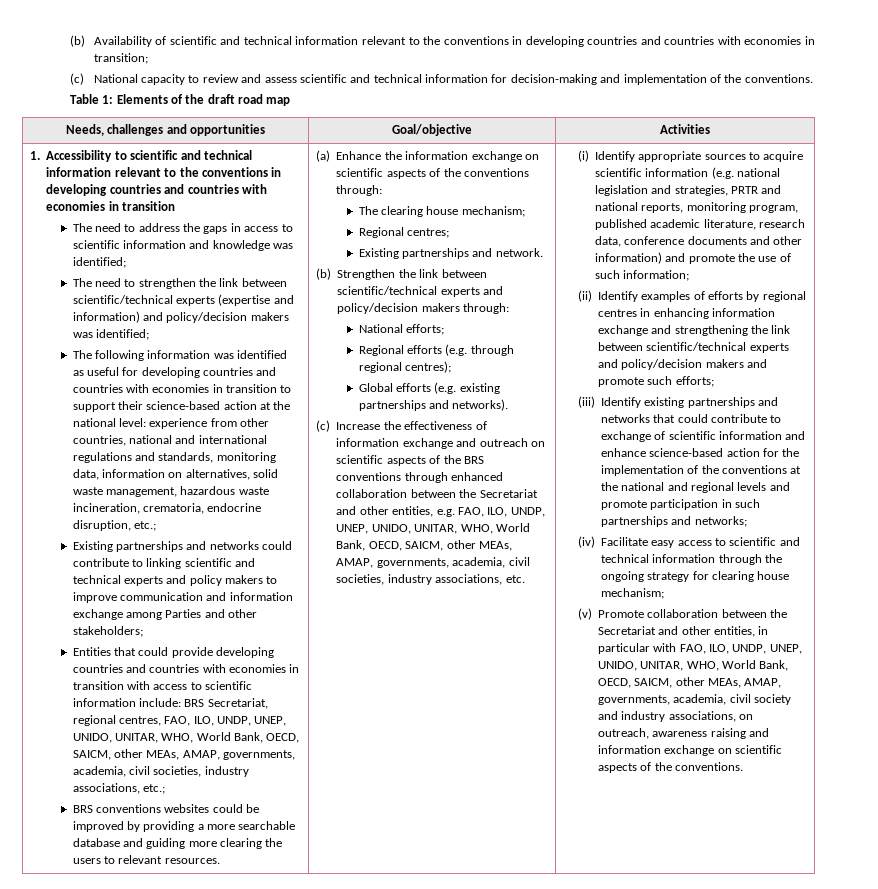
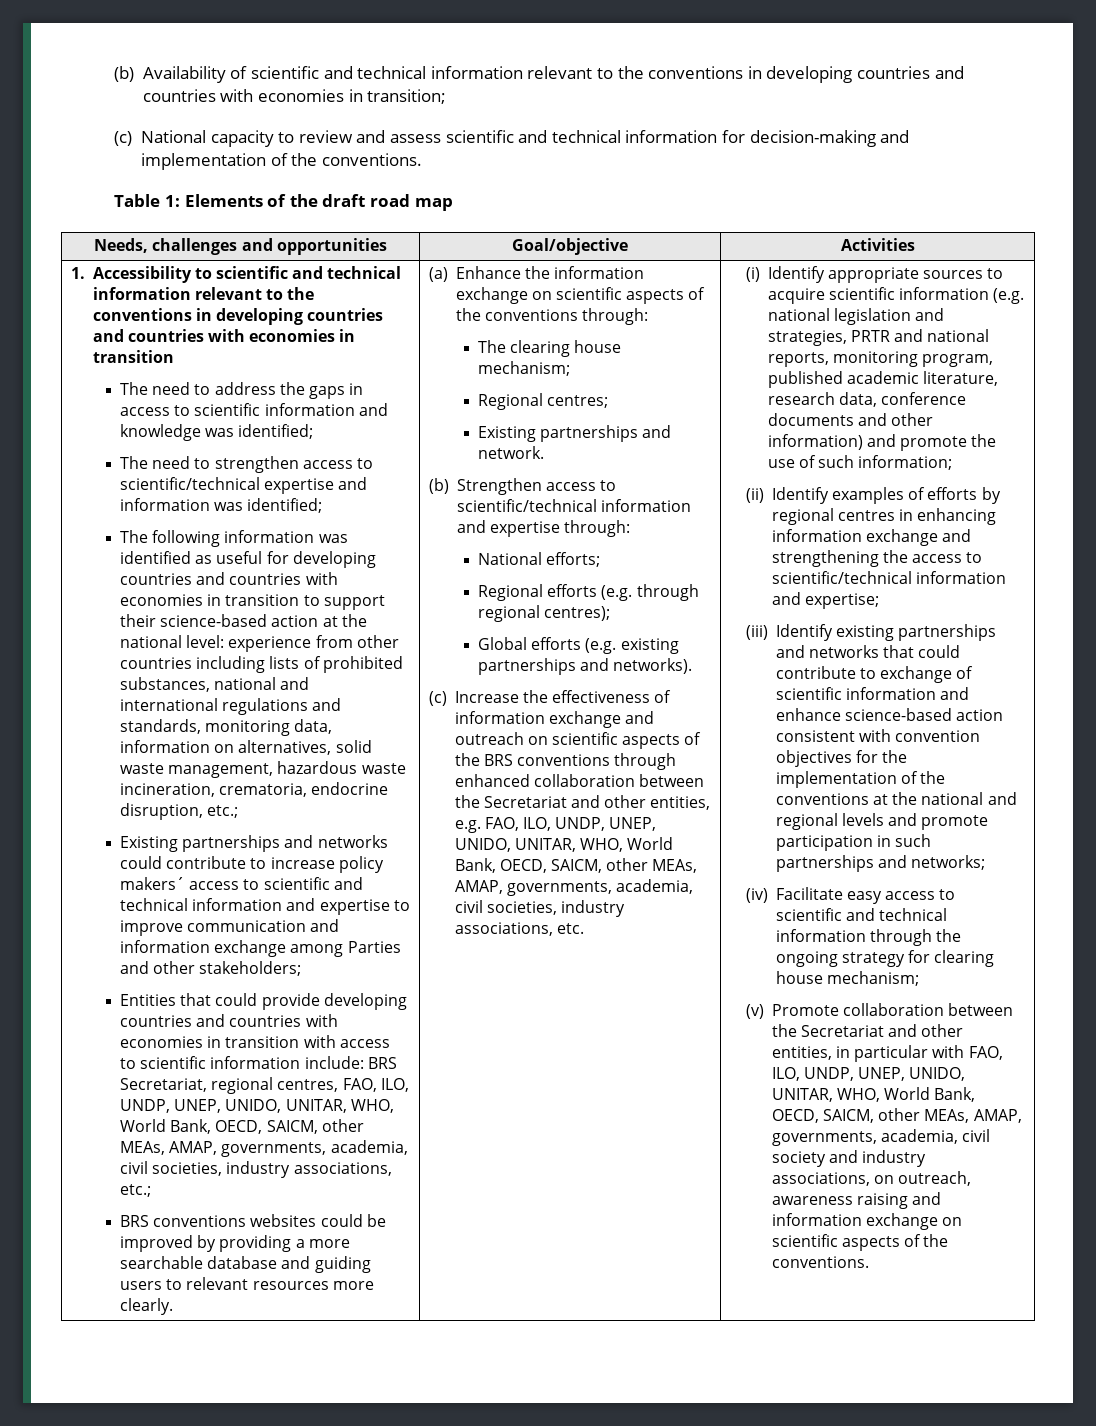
- The need to strengthen the link between scientific/technical experts (expertise and information) and policy/decision makers was identified;
+ The need to strengthen access to scientific/technical expertise and information was identified;
- The following information was identified as useful for developing countries and countries with economies in transition to support their science-based action at the national level: experience from other countries, national and international regulations and standards, monitoring data, information on alternatives, solid waste management, hazardous waste incineration, crematoria, endocrine disruption, etc.;
+ The following information was identified as useful for developing countries and countries with economies in transition to support their science-based action at the national level: experience from other countries including lists of prohibited substances, national and international regulations and standards, monitoring data, information on alternatives, solid waste management, hazardous waste incineration, crematoria, endocrine disruption, etc.;
- Existing partnerships and networks could contribute to linking scientific and technical experts and policy makers to improve communication and information exchange among Parties and other stakeholders;
+ Existing partnerships and networks could contribute to increase policy makers´ access to scientific and technical information and expertise to improve communication and information exchange among Parties and other stakeholders;
- BRS conventions websites could be improved by providing a more searchable database and guiding more clearing the users to relevant resources.
+ BRS conventions websites could be improved by providing a more searchable database and guiding users to relevant resources more clearly.
- (b) Strengthen the link between scientific/technical experts and policy/decision makers through:
+ (b) Strengthen access to scientific/technical information and expertise through:
- (ii) Identify examples of efforts by regional centres in enhancing information exchange and strengthening the link between scientific/technical experts and policy/decision makers and promote such efforts;
+ (ii) Identify examples of efforts by regional centres in enhancing information exchange and strengthening the access to scientific/technical information and expertise;
- (iii) Identify existing partnerships and networks that could contribute to exchange of scientific information and enhance science-based action for the implementation of the conventions at the national and regional levels and promote participation in such partnerships and networks;
+ (iii) Identify existing partnerships and networks that could contribute to exchange of scientific information and enhance science-based action consistent with convention objectives for the implementation of the conventions at the national and regional levels and promote participation in such partnerships and networks;

